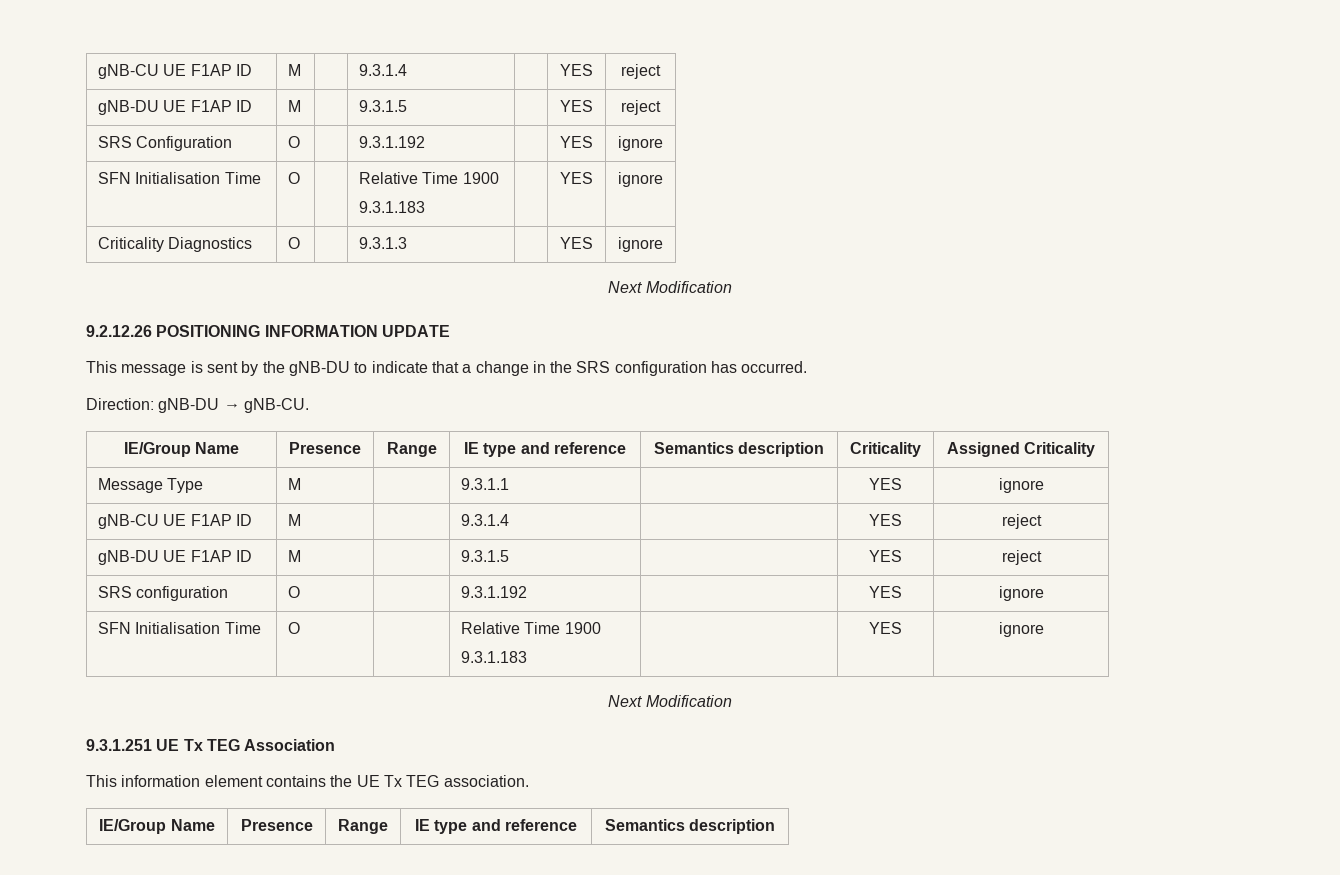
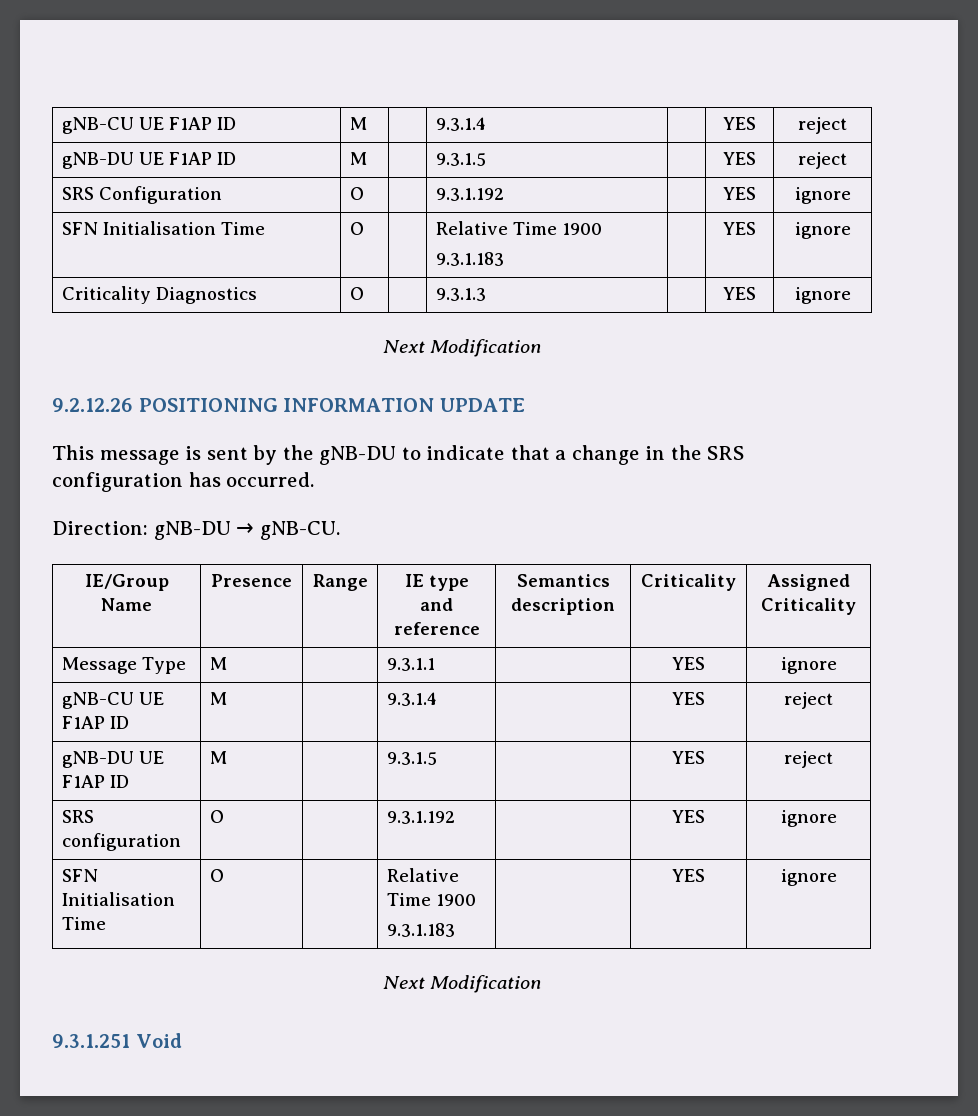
- 9.3.1.251 UE Tx TEG Association
- This information element contains the UE Tx TEG association.
- IE/Group Name | Presence | Range | IE type and reference | Semantics description
+ 9.3.1.251 Void

